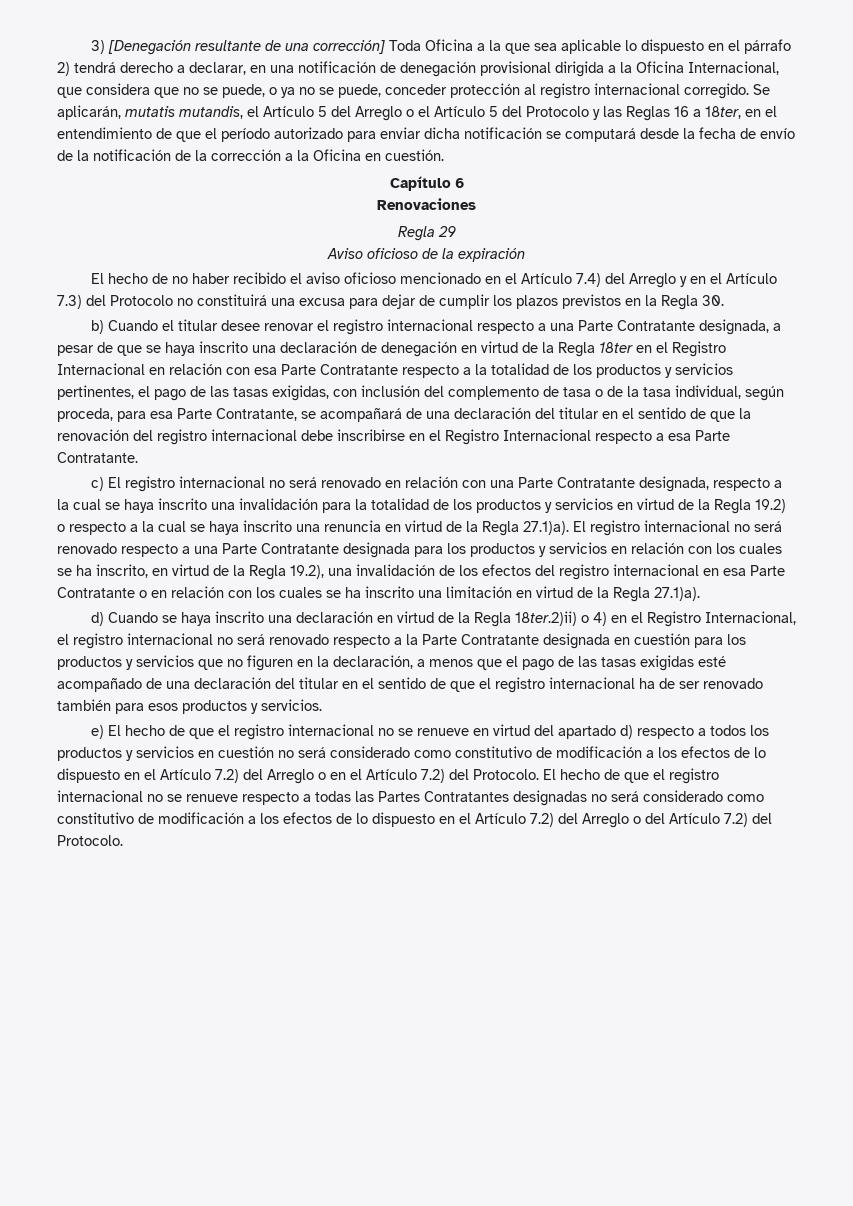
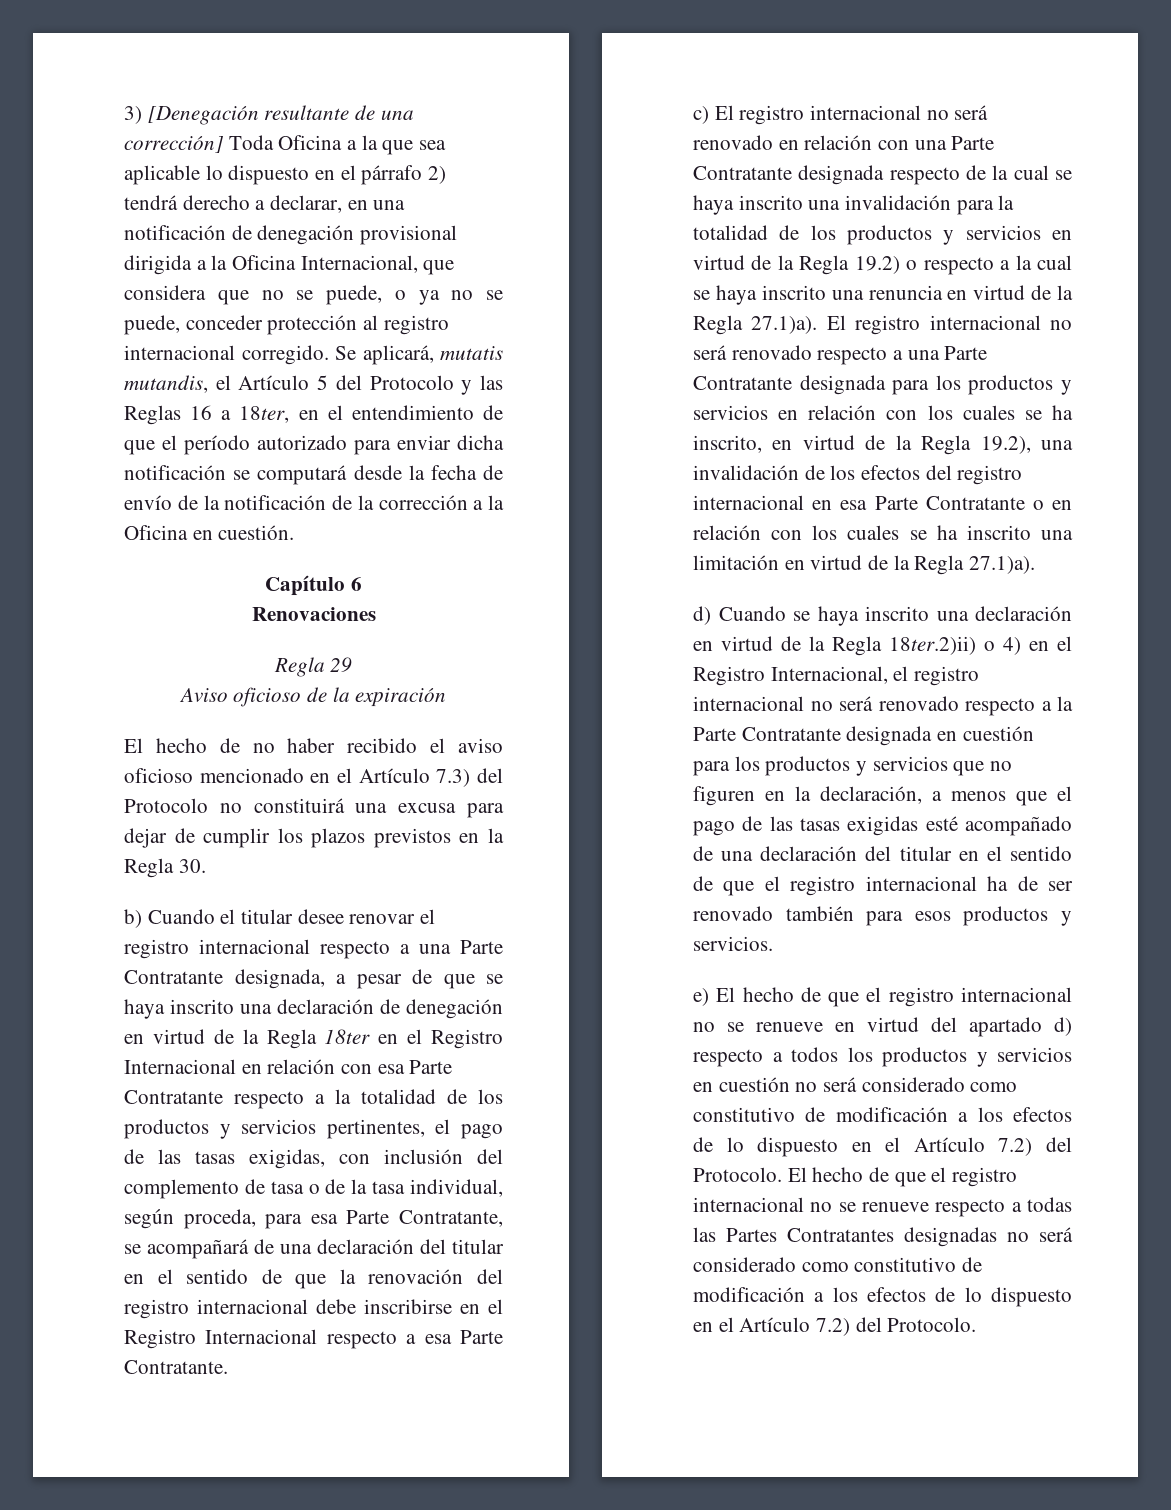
- Se aplicarán, mutatis mutandis, el Artículo 5 del Arreglo o el Artículo 5 del Protocolo y las Reglas 16 a 18ter, en el entendimiento de que el período autorizado para enviar dicha notificación se computará desde la fecha de envío de la notificación de la corrección a la Oficina en cuestión.
+ Se aplicará, mutatis mutandis, el Artículo 5 del Protocolo y las Reglas 16 a 18ter, en el entendimiento de que el período autorizado para enviar dicha notificación se computará desde la fecha de envío de la notificación de la corrección a la Oficina en cuestión.
- El hecho de no haber recibido el aviso oficioso mencionado en el Artículo 7.4) del Arreglo y en el Artículo 7.3) del Protocolo no constituirá una excusa para dejar de cumplir los plazos previstos en la Regla 30.
+ El hecho de no haber recibido el aviso oficioso mencionado en el Artículo 7.3) del Protocolo no constituirá una excusa para dejar de cumplir los plazos previstos en la Regla 30.
- c) El registro internacional no será renovado en relación con una Parte Contratante designada, respecto a la cual se haya inscrito una invalidación para la totalidad de los productos y servicios en virtud de la Regla 19.2) o respecto a la cual se haya inscrito una renuncia en virtud de la Regla 27.1)a). El registro internacional no será renovado respecto a una Parte Contratante designada para los productos y servicios en relación con los cuales se ha inscrito, en virtud de la Regla 19.2), una invalidación de los efectos del registro internacional en esa Parte Contratante o en relación con los cuales se ha inscrito una limitación en virtud de la Regla 27.1)a).
+ c) El registro internacional no será renovado en relación con una Parte Contratante designada respecto de la cual se haya inscrito una invalidación para la totalidad de los productos y servicios en virtud de la Regla 19.2) o respecto a la cual se haya inscrito una renuncia en virtud de la Regla 27.1)a). El registro internacional no será renovado respecto a una Parte Contratante designada para los productos y servicios en relación con los cuales se ha inscrito, en virtud de la Regla 19.2), una invalidación de los efectos del registro internacional en esa Parte Contratante o en relación con los cuales se ha inscrito una limitación en virtud de la Regla 27.1)a).
- e) El hecho de que el registro internacional no se renueve en virtud del apartado d) respecto a todos los productos y servicios en cuestión no será considerado como constitutivo de modificación a los efectos de lo dispuesto en el Artículo 7.2) del Arreglo o en el Artículo 7.2) del Protocolo.
+ e) El hecho de que el registro internacional no se renueve en virtud del apartado d) respecto a todos los productos y servicios en cuestión no será considerado como constitutivo de modificación a los efectos de lo dispuesto en el Artículo 7.2) del Protocolo.
- El hecho de que el registro internacional no se renueve respecto a todas las Partes Contratantes designadas no será considerado como constitutivo de modificación a los efectos de lo dispuesto en el Artículo 7.2) del Arreglo o del Artículo 7.2) del Protocolo.
+ El hecho de que el registro internacional no se renueve respecto a todas las Partes Contratantes designadas no será considerado como constitutivo de modificación a los efectos de lo dispuesto en el Artículo 7.2) del Protocolo.

